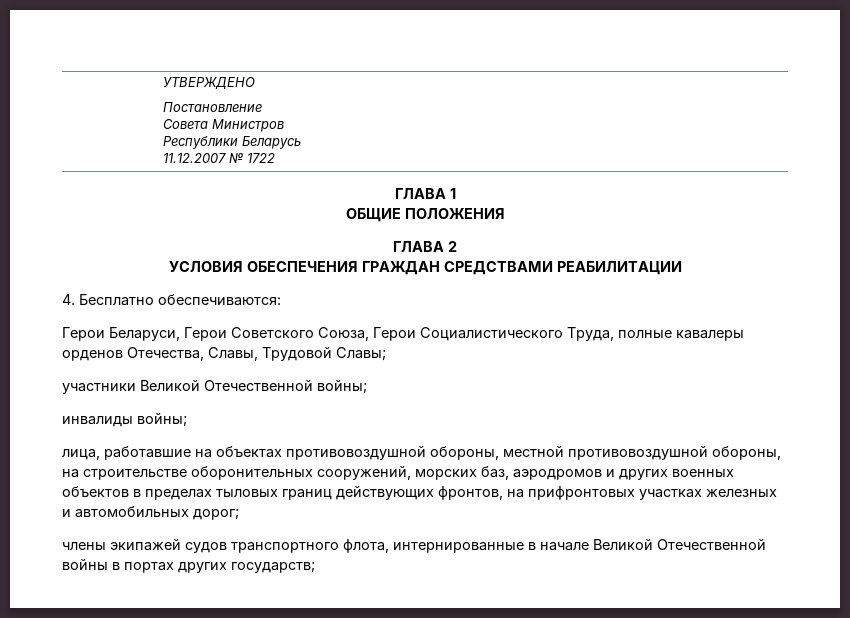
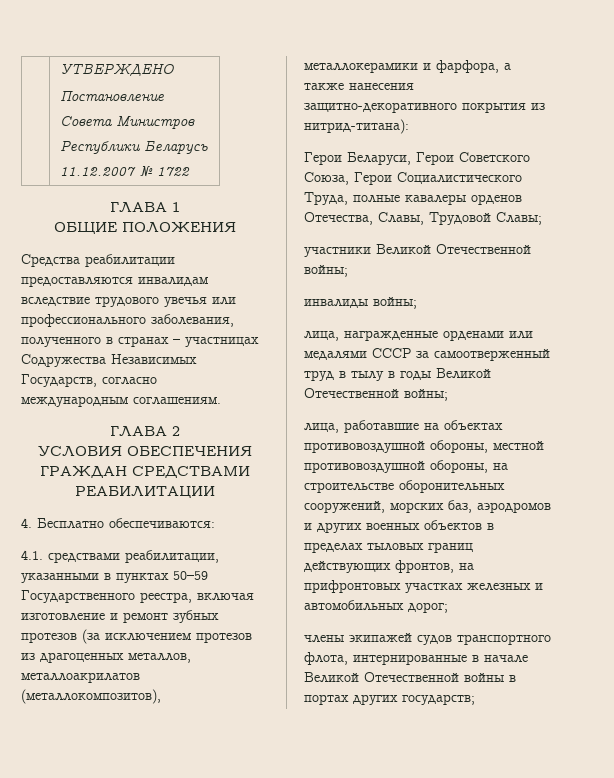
+ Средства реабилитации предоставляются инвалидам вследствие трудового увечья или профессионального заболевания, полученного в странах – участницах Содружества Независимых Государств, согласно международным соглашениям.
+ 4.1. средствами реабилитации, указанными в пунктах 50–59 Государственного реестра, включая изготовление и ремонт зубных протезов (за исключением протезов из драгоценных металлов, металлоакрилатов (металлокомпозитов), металлокерамики и фарфора, а также нанесения защитно-декоративного покрытия из нитрид-титана):
+ лица, награжденные орденами или медалями СССР за самоотверженный труд в тылу в годы Великой Отечественной войны;

